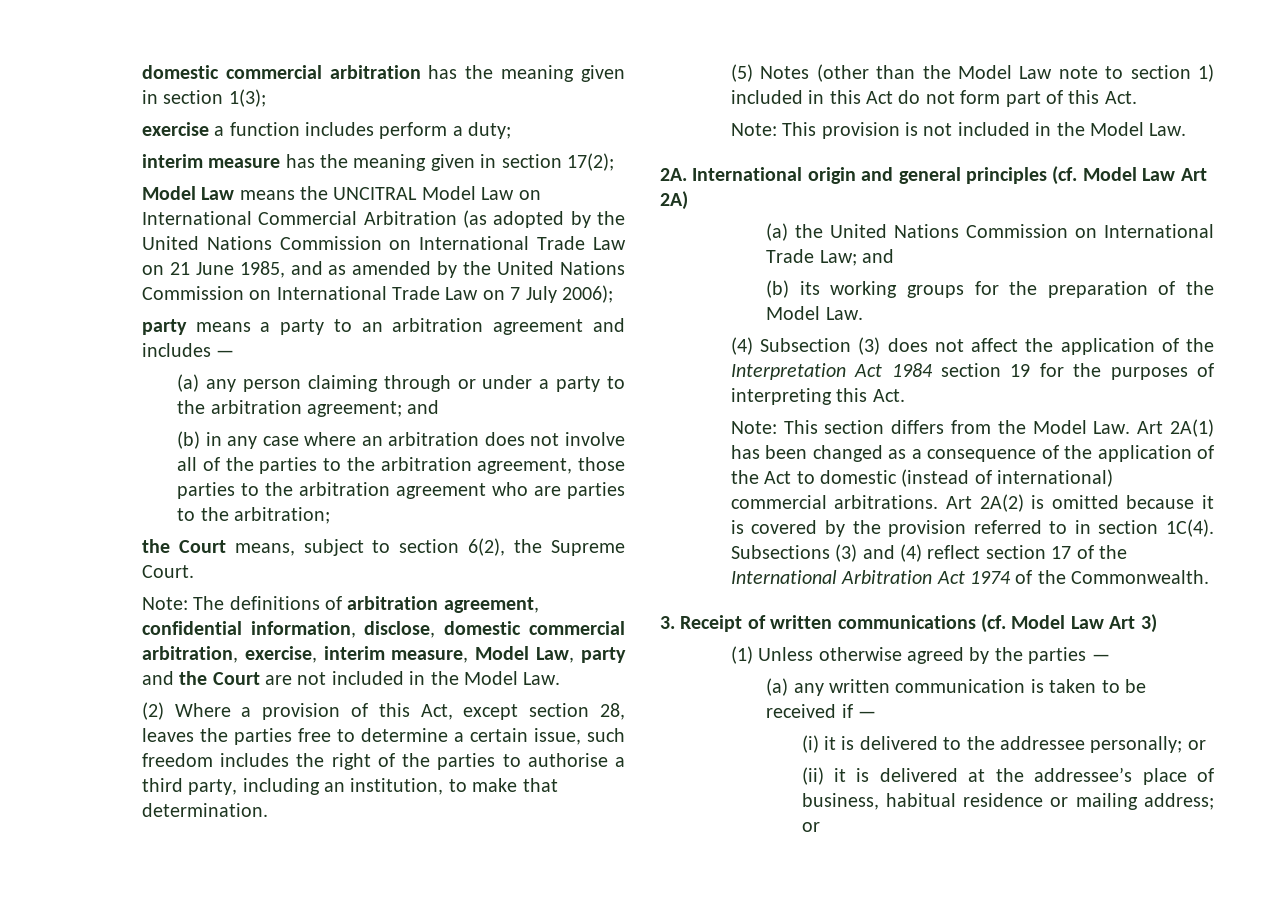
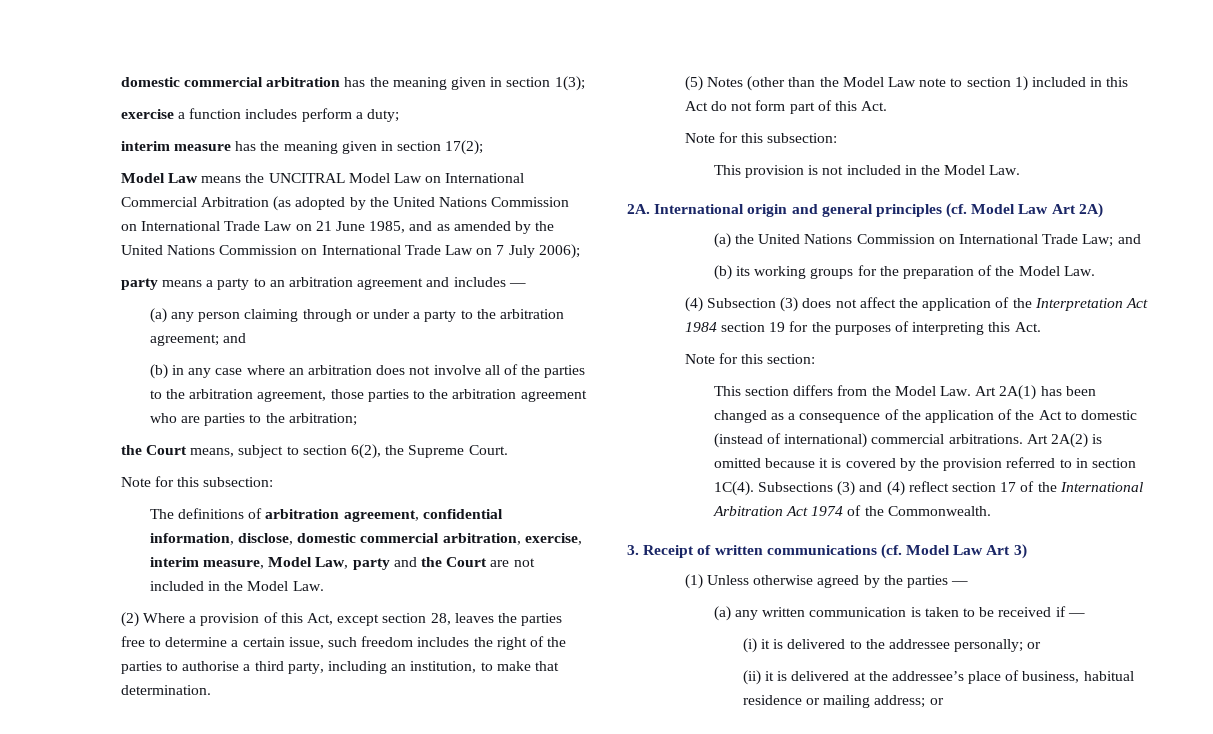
  the Court means, subject to section 6(2), the Supreme Court.
- Note: The definitions of arbitration agreement, confidential information, disclose, domestic commercial arbitration, exercise, interim measure, Model Law, party and the Court are not included in the Model Law.
+ Note for this subsection:
+ The definitions of arbitration agreement, confidential information, disclose, domestic commercial arbitration, exercise, interim measure, Model Law, party and the Court are not included in the Model Law.
  (5) Notes (other than the Model Law note to section 1) included in this Act do not form part of this Act.
- Note: This provision is not included in the Model Law.
+ Note for this subsection:
+ This provision is not included in the Model Law.
- Note: This section differs from the Model Law. Art 2A(1) has been changed as a consequence of the application of the Act to domestic (instead of international) commercial arbitrations.
+ Note for this section:
+ This section differs from the Model Law. Art 2A(1) has been changed as a consequence of the application of the Act to domestic (instead of international) commercial arbitrations.

